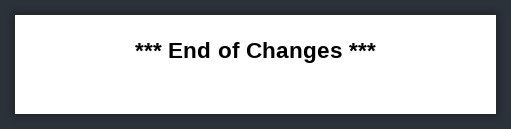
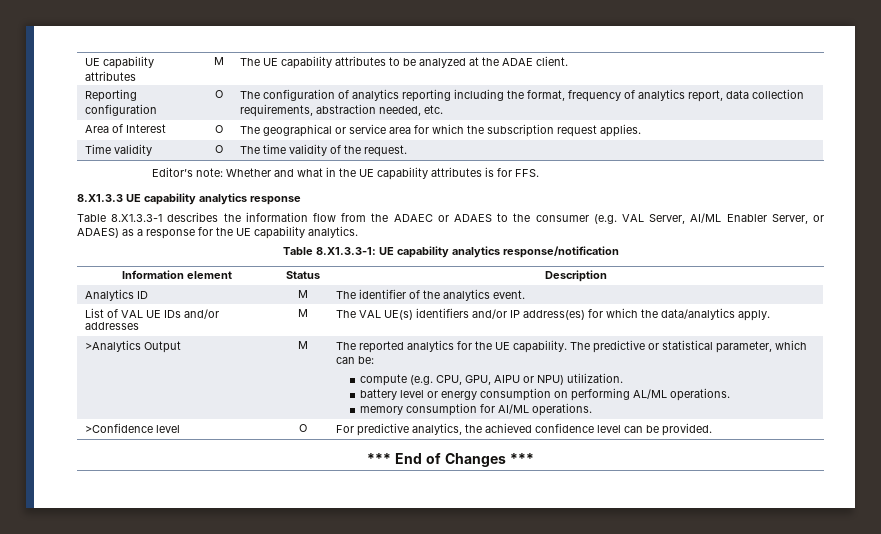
+ UE capability attributes | M | The UE capability attributes to be analyzed at the ADAE client.
+ Reporting configuration | O | The configuration of analytics reporting including the format, frequency of analytics report, data collection requirements, abstraction needed, etc.
+ Area of Interest | O | The geographical or service area for which the subscription request applies.
+ Time validity | O | The time validity of the request.
+ Editor’s note: Whether and what in the UE capability attributes is for FFS.
+ 8.X1.3.3 UE capability analytics response
+ Table 8.X1.3.3-1 describes the information flow from the ADAEC or ADAES to the consumer (e.g. VAL Server, AI/ML Enabler Server, or ADAES) as a response for the UE capability analytics.
+ Table 8.X1.3.3-1: UE capability analytics response/notification
+ Information element | Status | Description
+ Analytics ID | M | The identifier of the analytics event.
+ List of VAL UE IDs and/or addresses | M | The VAL UE(s) identifiers and/or IP address(es) for which the data/analytics apply.
+ >Analytics Output | M | The reported analytics for the UE capability. The predictive or statistical parameter, which can be:
+ compute (e.g. CPU, GPU, AIPU or NPU) utilization.
+ battery level or energy consumption on performing AL/ML operations.
+ memory consumption for AI/ML operations.
+ >Confidence level | O | For predictive analytics, the achieved confidence level can be provided.

